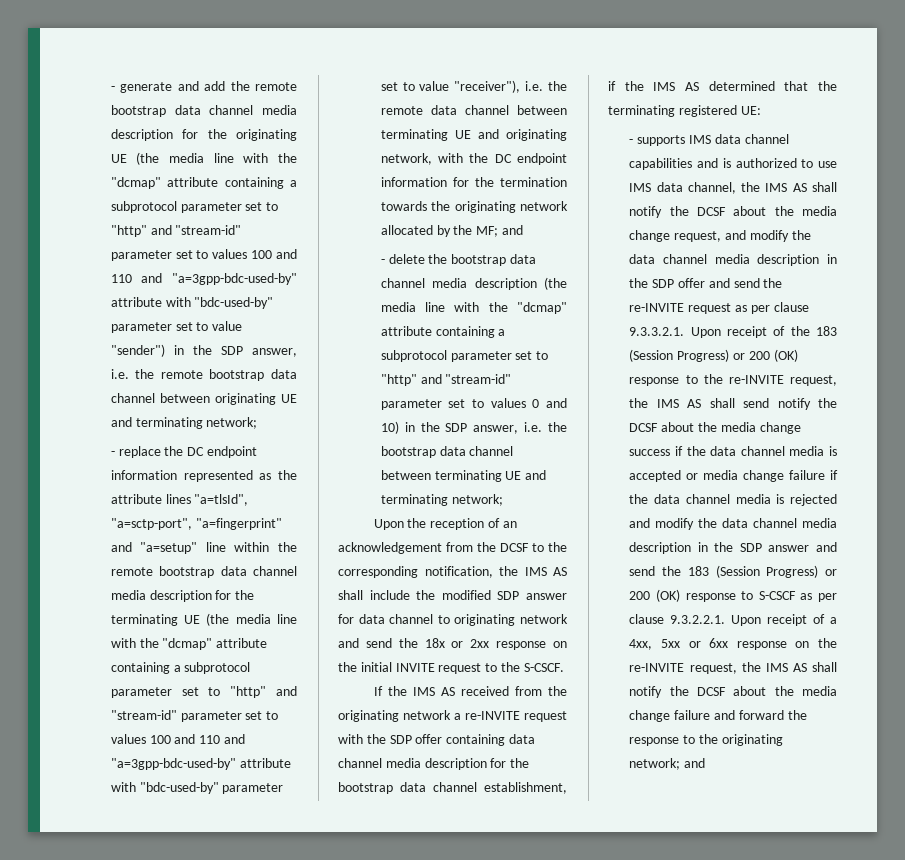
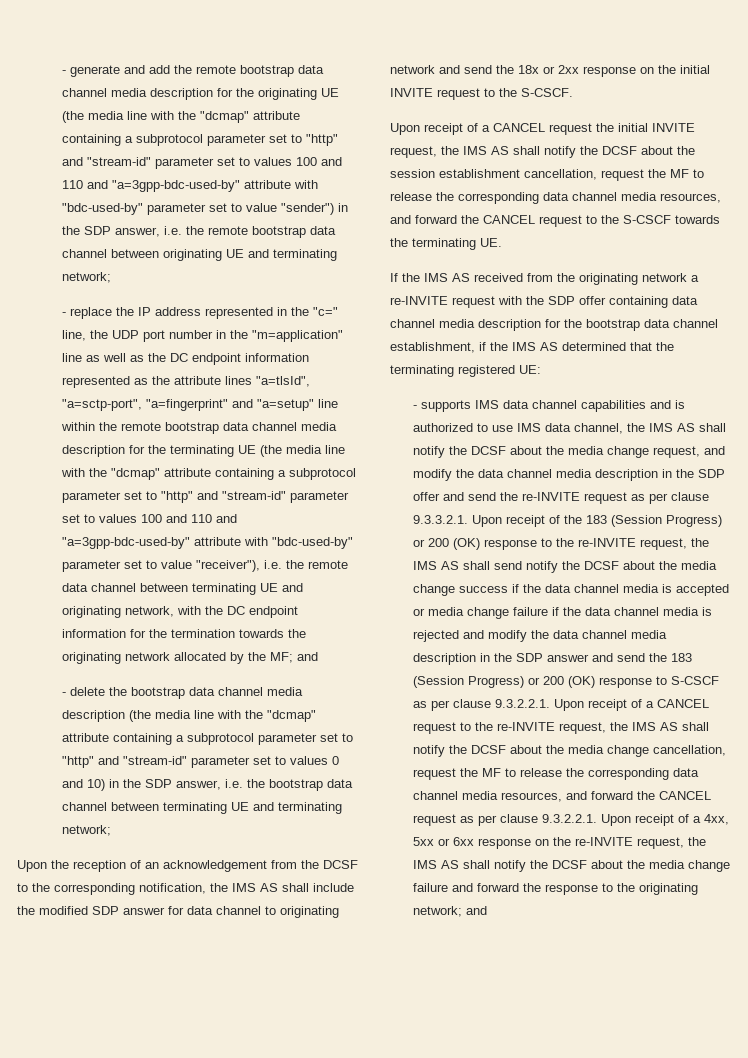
- - replace the DC endpoint information represented as the attribute lines "a=tlsId", "a=sctp-port", "a=fingerprint" and "a=setup" line within the remote bootstrap data channel media description for the terminating UE (the media line with the "dcmap" attribute containing a subprotocol parameter set to "http" and "stream-id" parameter set to values 100 and 110 and "a=3gpp-bdc-used-by" attribute with "bdc-used-by" parameter set to value "receiver"), i.e. the remote data channel between terminating UE and originating network, with the DC endpoint information for the termination towards the originating network allocated by the MF;
+ - replace the IP address represented in the "c=" line, the UDP port number in the "m=application" line as well as the DC endpoint information represented as the attribute lines "a=tlsId", "a=sctp-port", "a=fingerprint" and "a=setup" line within the remote bootstrap data channel media description for the terminating UE (the media line with the "dcmap" attribute containing a subprotocol parameter set to "http" and "stream-id" parameter set to values 100 and 110 and "a=3gpp-bdc-used-by" attribute with "bdc-used-by" parameter set to value "receiver"), i.e. the remote data channel between terminating UE and originating network, with the DC endpoint information for the termination towards the originating network allocated by the MF;
+ Upon receipt of a CANCEL request the initial INVITE request, the IMS AS shall notify the DCSF about the session establishment cancellation, request the MF to release the corresponding data channel media resources, and forward the CANCEL request to the S-CSCF towards the terminating UE.
- - supports IMS data channel capabilities and is authorized to use IMS data channel, the IMS AS shall notify the DCSF about the media change request, and modify the data channel media description in the SDP offer and send the re-INVITE request as per clause 9.3.3.2.1. Upon receipt of the 183 (Session Progress) or 200 (OK) response to the re-INVITE request, the IMS AS shall send notify the DCSF about the media change success if the data channel media is accepted or media change failure if the data channel media is rejected and modify the data channel media description in the SDP answer and send the 183 (Session Progress) or 200 (OK) response to S-CSCF as per clause 9.3.2.2.1. Upon receipt of a 4xx, 5xx or 6xx response on the re-INVITE request, the IMS AS shall notify the DCSF about the media change failure and forward the response to the originating network;
+ - supports IMS data channel capabilities and is authorized to use IMS data channel, the IMS AS shall notify the DCSF about the media change request, and modify the data channel media description in the SDP offer and send the re-INVITE request as per clause 9.3.3.2.1. Upon receipt of the 183 (Session Progress) or 200 (OK) response to the re-INVITE request, the IMS AS shall send notify the DCSF about the media change success if the data channel media is accepted or media change failure if the data channel media is rejected and modify the data channel media description in the SDP answer and send the 183 (Session Progress) or 200 (OK) response to S-CSCF as per clause 9.3.2.2.1. Upon receipt of a CANCEL request to the re-INVITE request, the IMS AS shall notify the DCSF about the media change cancellation, request the MF to release the corresponding data channel media resources, and forward the CANCEL request as per clause 9.3.2.2.1. Upon receipt of a 4xx, 5xx or 6xx response on the re-INVITE request, the IMS AS shall notify the DCSF about the media change failure and forward the response to the originating network;

